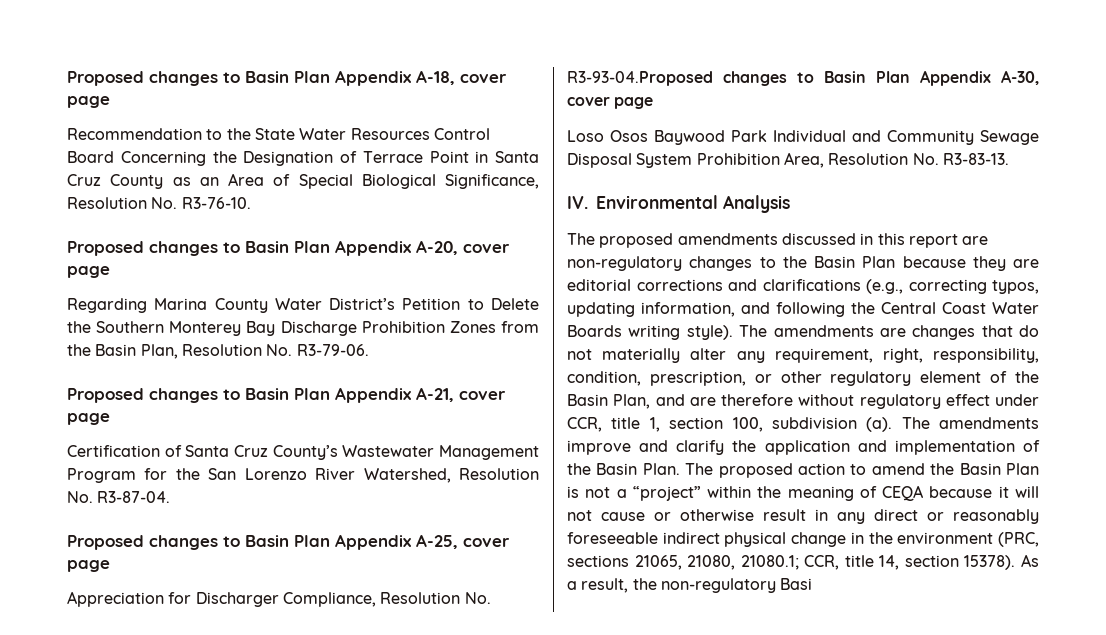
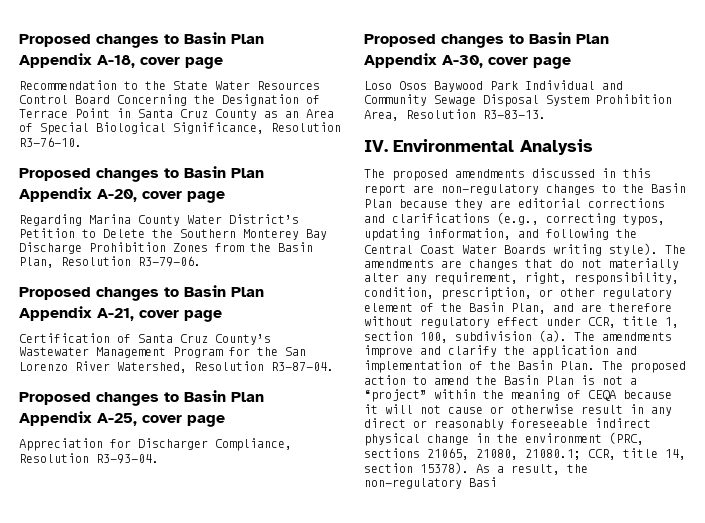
- Recommendation to the State Water Resources Control Board Concerning the Designation of Terrace Point in Santa Cruz County as an Area of Special Biological Significance, Resolution No. R3-76-10.
+ Recommendation to the State Water Resources Control Board Concerning the Designation of Terrace Point in Santa Cruz County as an Area of Special Biological Significance, Resolution R3-76-10.
- Regarding Marina County Water District’s Petition to Delete the Southern Monterey Bay Discharge Prohibition Zones from the Basin Plan, Resolution No. R3-79-06.
+ Regarding Marina County Water District’s Petition to Delete the Southern Monterey Bay Discharge Prohibition Zones from the Basin Plan, Resolution R3-79-06.
- Certification of Santa Cruz County’s Wastewater Management Program for the San Lorenzo River Watershed, Resolution No. R3-87-04.
+ Certification of Santa Cruz County’s Wastewater Management Program for the San Lorenzo River Watershed, Resolution R3-87-04.
- Appreciation for Discharger Compliance, Resolution No. R3-93-04.Proposed changes to Basin Plan Appendix A-30, cover page
+ Appreciation for Discharger Compliance, Resolution R3-93-04.
+ Proposed changes to Basin Plan Appendix A-30, cover page
- Loso Osos Baywood Park Individual and Community Sewage Disposal System Prohibition Area, Resolution No. R3-83-13.
+ Loso Osos Baywood Park Individual and Community Sewage Disposal System Prohibition Area, Resolution R3-83-13.

